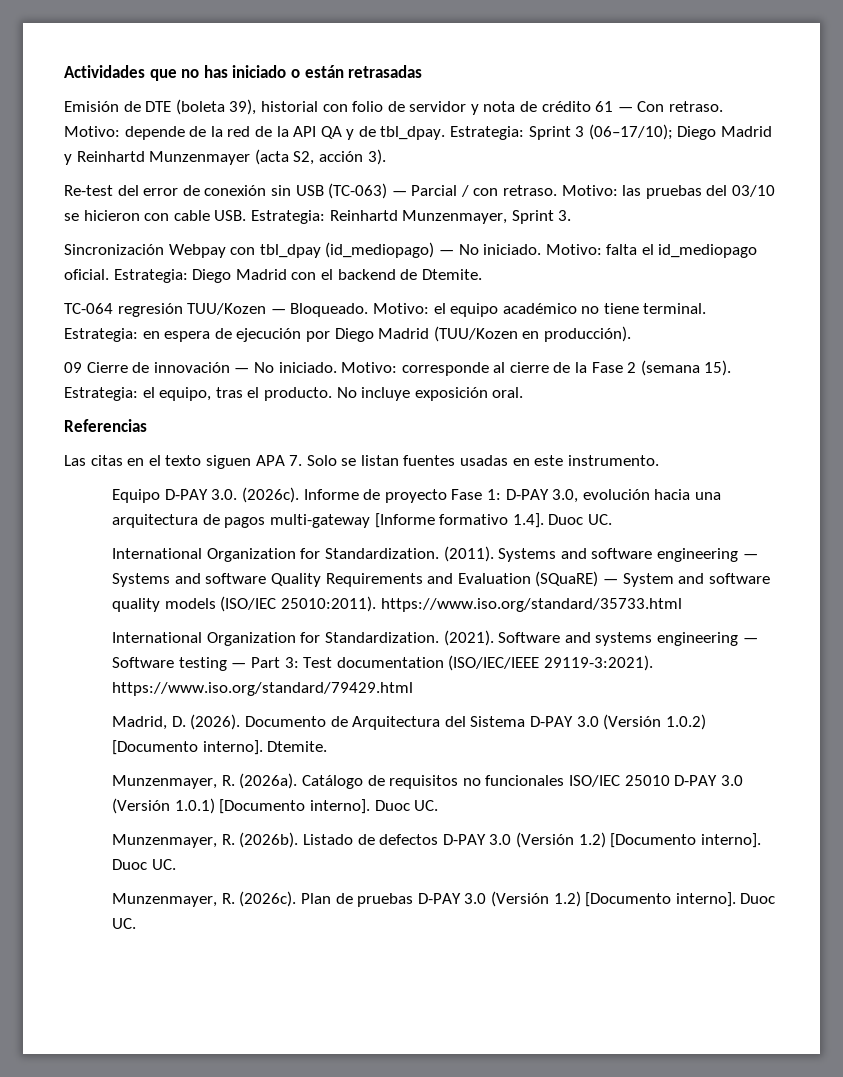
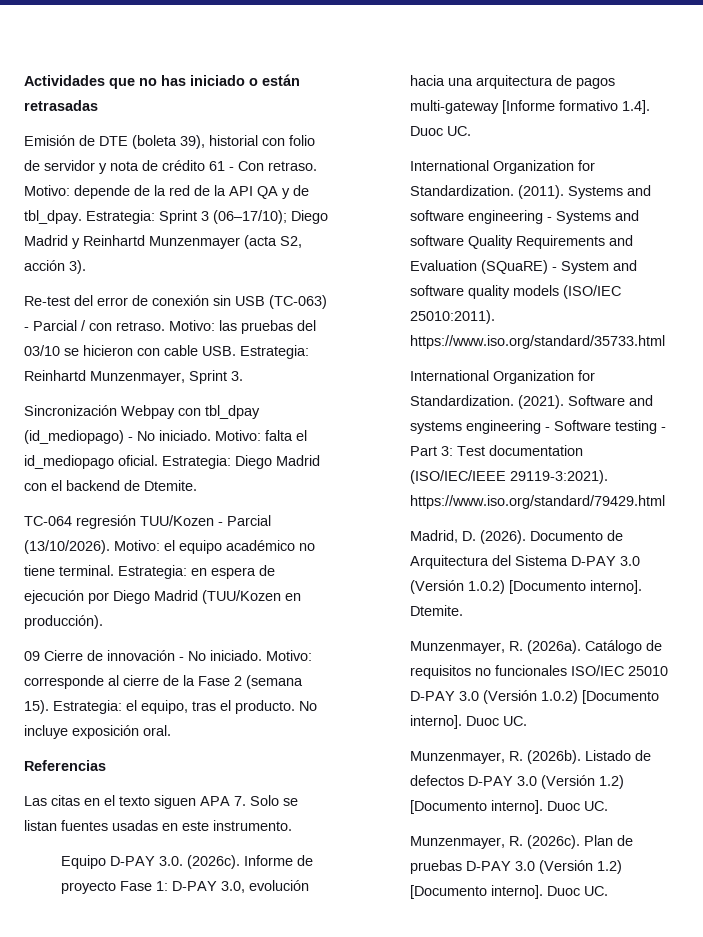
- Emisión de DTE (boleta 39), historial con folio de servidor y nota de crédito 61 — Con retraso.
+ Emisión de DTE (boleta 39), historial con folio de servidor y nota de crédito 61 - Con retraso.
- Re-test del error de conexión sin USB (TC-063) — Parcial / con retraso.
+ Re-test del error de conexión sin USB (TC-063) - Parcial / con retraso.
- Sincronización Webpay con tbl_dpay (id_mediopago) — No iniciado.
+ Sincronización Webpay con tbl_dpay (id_mediopago) - No iniciado.
- TC-064 regresión TUU/Kozen — Bloqueado.
+ TC-064 regresión TUU/Kozen - Parcial (13/10/2026).
- 09 Cierre de innovación — No iniciado.
+ 09 Cierre de innovación - No iniciado.
- Systems and software engineering — Systems and software Quality Requirements and Evaluation (SQuaRE) — System and software quality models (ISO/IEC 25010:2011). https://www.iso.org/standard/35733.html
+ Systems and software engineering - Systems and software Quality Requirements and Evaluation (SQuaRE) - System and software quality models (ISO/IEC 25010:2011). https://www.iso.org/standard/35733.html
- Software and systems engineering — Software testing — Part 3: Test documentation (ISO/IEC/IEEE 29119-3:2021). https://www.iso.org/standard/79429.html
+ Software and systems engineering - Software testing - Part 3: Test documentation (ISO/IEC/IEEE 29119-3:2021). https://www.iso.org/standard/79429.html
- Catálogo de requisitos no funcionales ISO/IEC 25010 D-PAY 3.0 (Versión 1.0.1) [Documento interno].
+ Catálogo de requisitos no funcionales ISO/IEC 25010 D-PAY 3.0 (Versión 1.0.2) [Documento interno].

